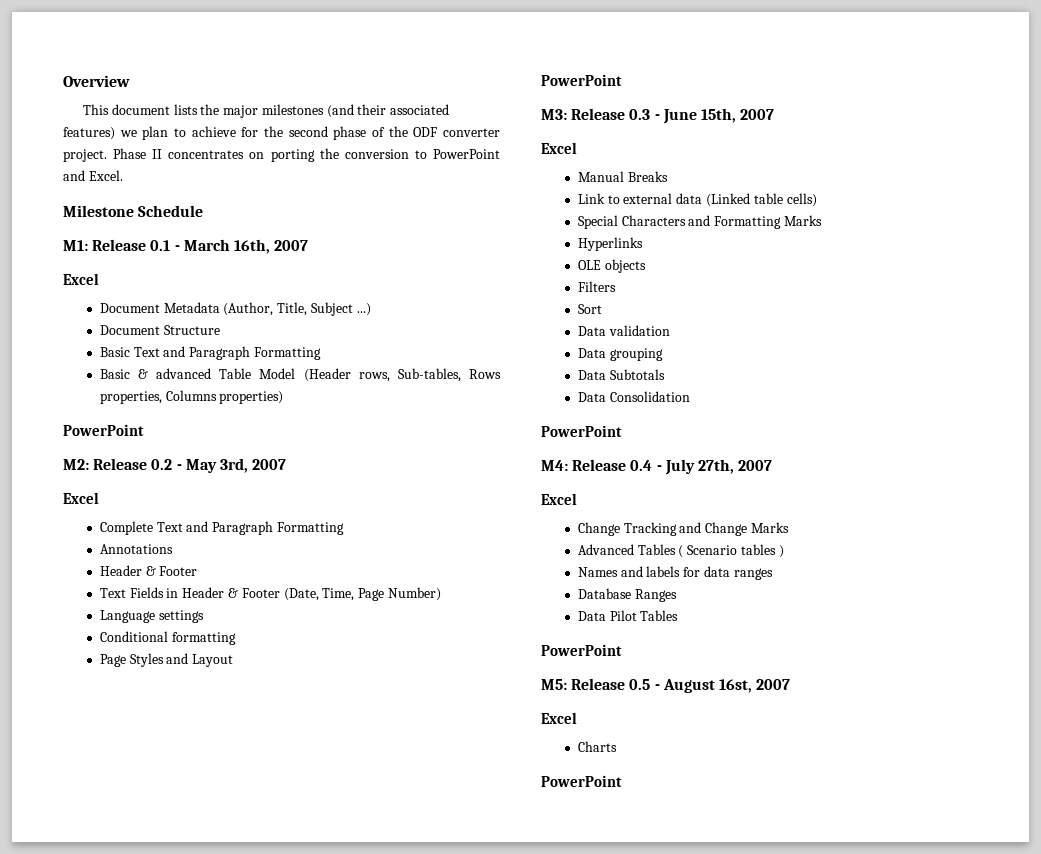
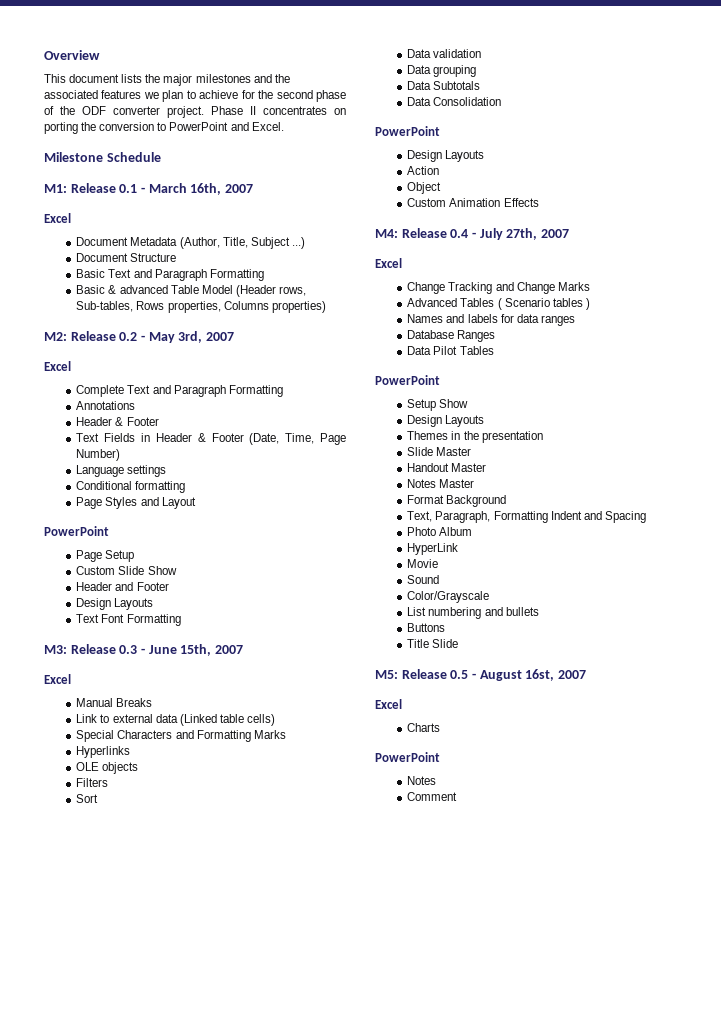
- This document lists the major milestones (and their associated features) we plan to achieve for the second phase of the ODF converter project.
+ This document lists the major milestones and the associated features we plan to achieve for the second phase of the ODF converter project.
  Basic & advanced Table Model (Header rows, Sub-tables, Rows properties, Columns properties)
- PowerPoint
+ Page Setup
+ Custom Slide Show
+ Header and Footer
+ Design Layouts
+ Text Font Formatting
  Data Consolidation
  PowerPoint
+ Design Layouts
+ Action
+ Object
+ Custom Animation Effects
+ Setup Show
+ Design Layouts
+ Themes in the presentation
+ Slide Master
+ Handout Master
+ Notes Master
+ Format Background
+ Text, Paragraph, Formatting Indent and Spacing
+ Photo Album
+ HyperLink
+ Movie
+ Sound
+ Color/Grayscale
+ List numbering and bullets
+ Buttons
+ Title Slide
  Charts
  PowerPoint
+ Notes
+ Comment

